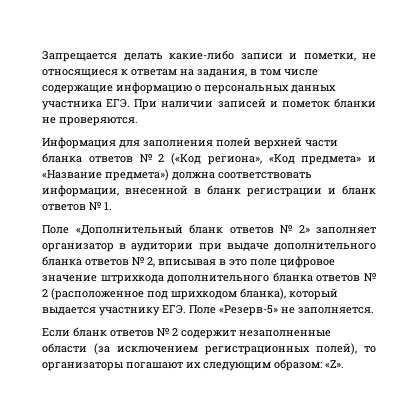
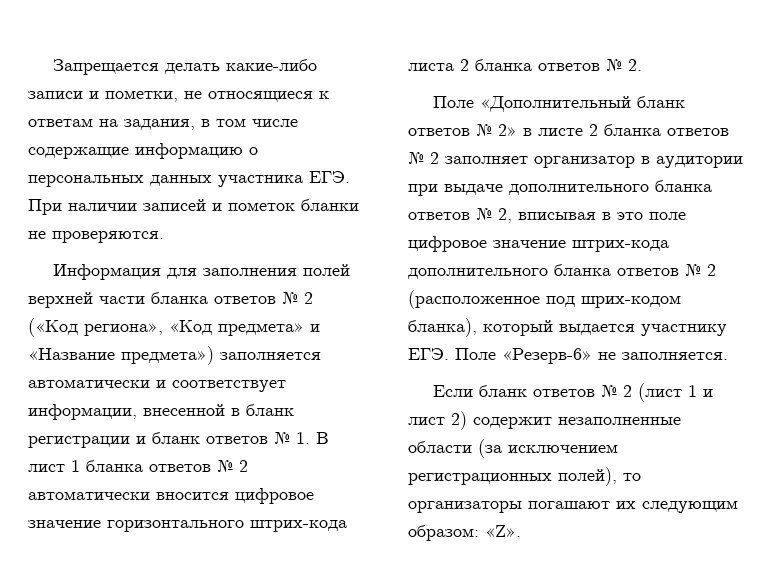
- Информация для заполнения полей верхней части бланка ответов № 2 («Код региона», «Код предмета» и «Название предмета») должна соответствовать информации, внесенной в бланк регистрации и бланк ответов № 1.
+ Информация для заполнения полей верхней части бланка ответов № 2 («Код региона», «Код предмета» и «Название предмета») заполняется автоматически и соответствует информации, внесенной в бланк регистрации и бланк ответов № 1. В лист 1 бланка ответов № 2 автоматически вносится цифровое значение горизонтального штрих-кода листа 2 бланка ответов № 2.
- Поле «Дополнительный бланк ответов № 2» заполняет организатор в аудитории при выдаче дополнительного бланка ответов № 2, вписывая в это поле цифровое значение штрихкода дополнительного бланка ответов № 2 (расположенное под шрихкодом бланка), который выдается участнику ЕГЭ. Поле «Резерв-5» не заполняется.
+ Поле «Дополнительный бланк ответов № 2» в листе 2 бланка ответов № 2 заполняет организатор в аудитории при выдаче дополнительного бланка ответов № 2, вписывая в это поле цифровое значение штрих-кода дополнительного бланка ответов № 2 (расположенное под шрих-кодом бланка), который выдается участнику ЕГЭ. Поле «Резерв-6» не заполняется.
- Если бланк ответов № 2 содержит незаполненные области (за исключением регистрационных полей), то организаторы погашают их следующим образом: «Z».
+ Если бланк ответов № 2 (лист 1 и лист 2) содержит незаполненные области (за исключением регистрационных полей), то организаторы погашают их следующим образом: «Z».

